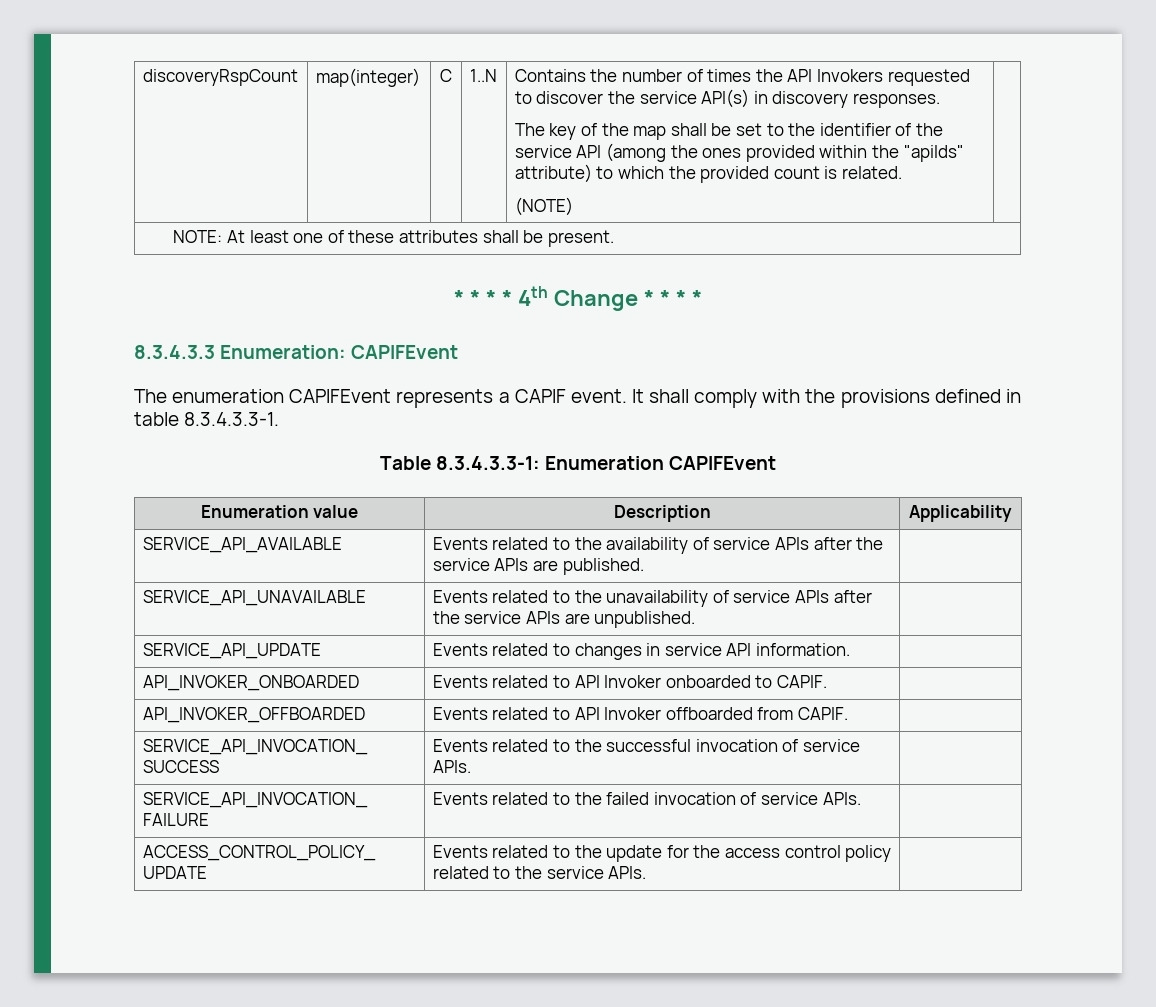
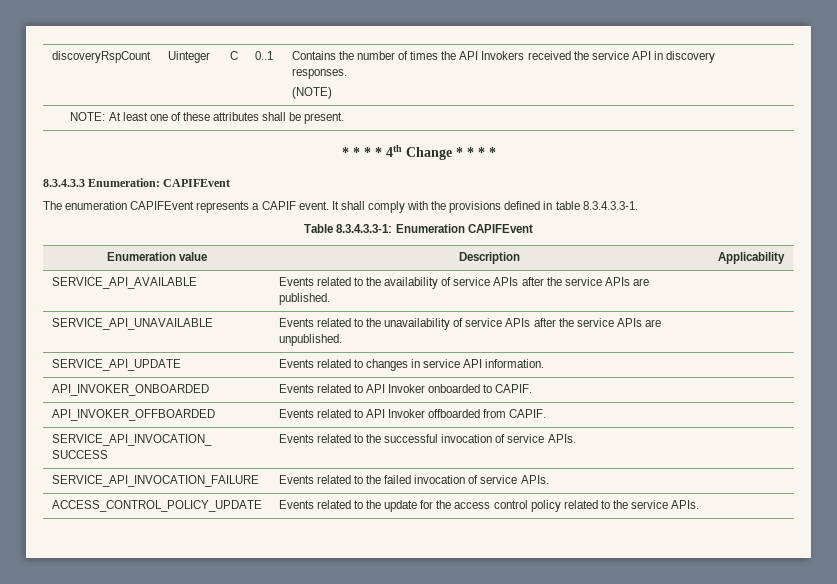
- map(integer)
+ Uinteger
- 1..N
+ 0..1
- Contains the number of times the API Invokers requested to discover the service API(s) in discovery responses.
+ Contains the number of times the API Invokers received the service API in discovery responses.
- The key of the map shall be set to the identifier of the service API (among the ones provided within the "apiIds" attribute) to which the provided count is related.

